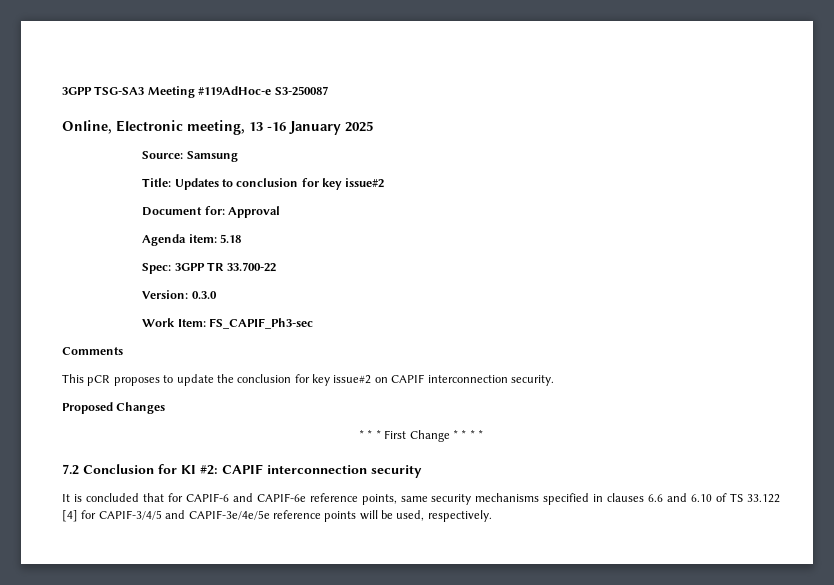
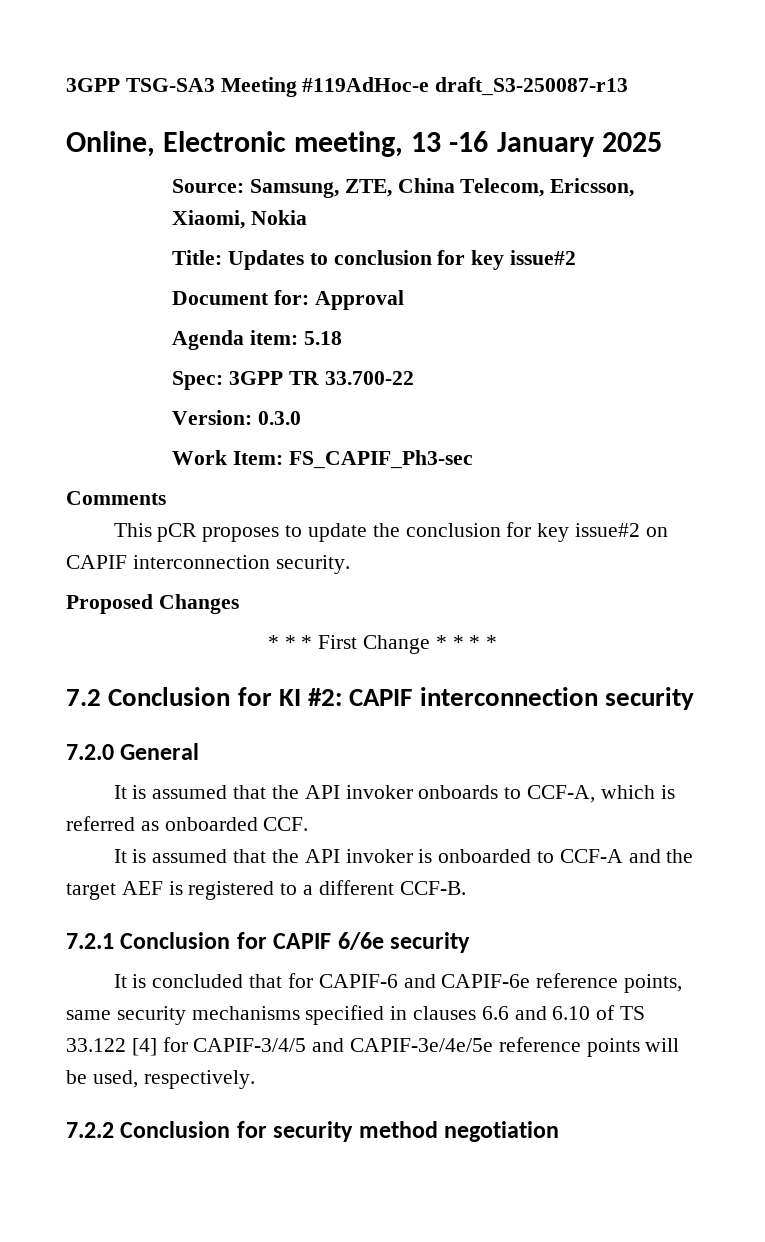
- 3GPP TSG-SA3 Meeting #119AdHoc-e S3-250087
+ 3GPP TSG-SA3 Meeting #119AdHoc-e draft_S3-250087-r13
- Source: Samsung
+ Source: Samsung, ZTE, China Telecom, Ericsson, Xiaomi, Nokia
+ 7.2.0 General
+ It is assumed that the API invoker onboards to CCF-A, which is referred as onboarded CCF.
+ It is assumed that the API invoker is onboarded to CCF-A and the target AEF is registered to a different CCF-B.
+ 7.2.1 Conclusion for CAPIF 6/6e security
+ 7.2.2 Conclusion for security method negotiation

